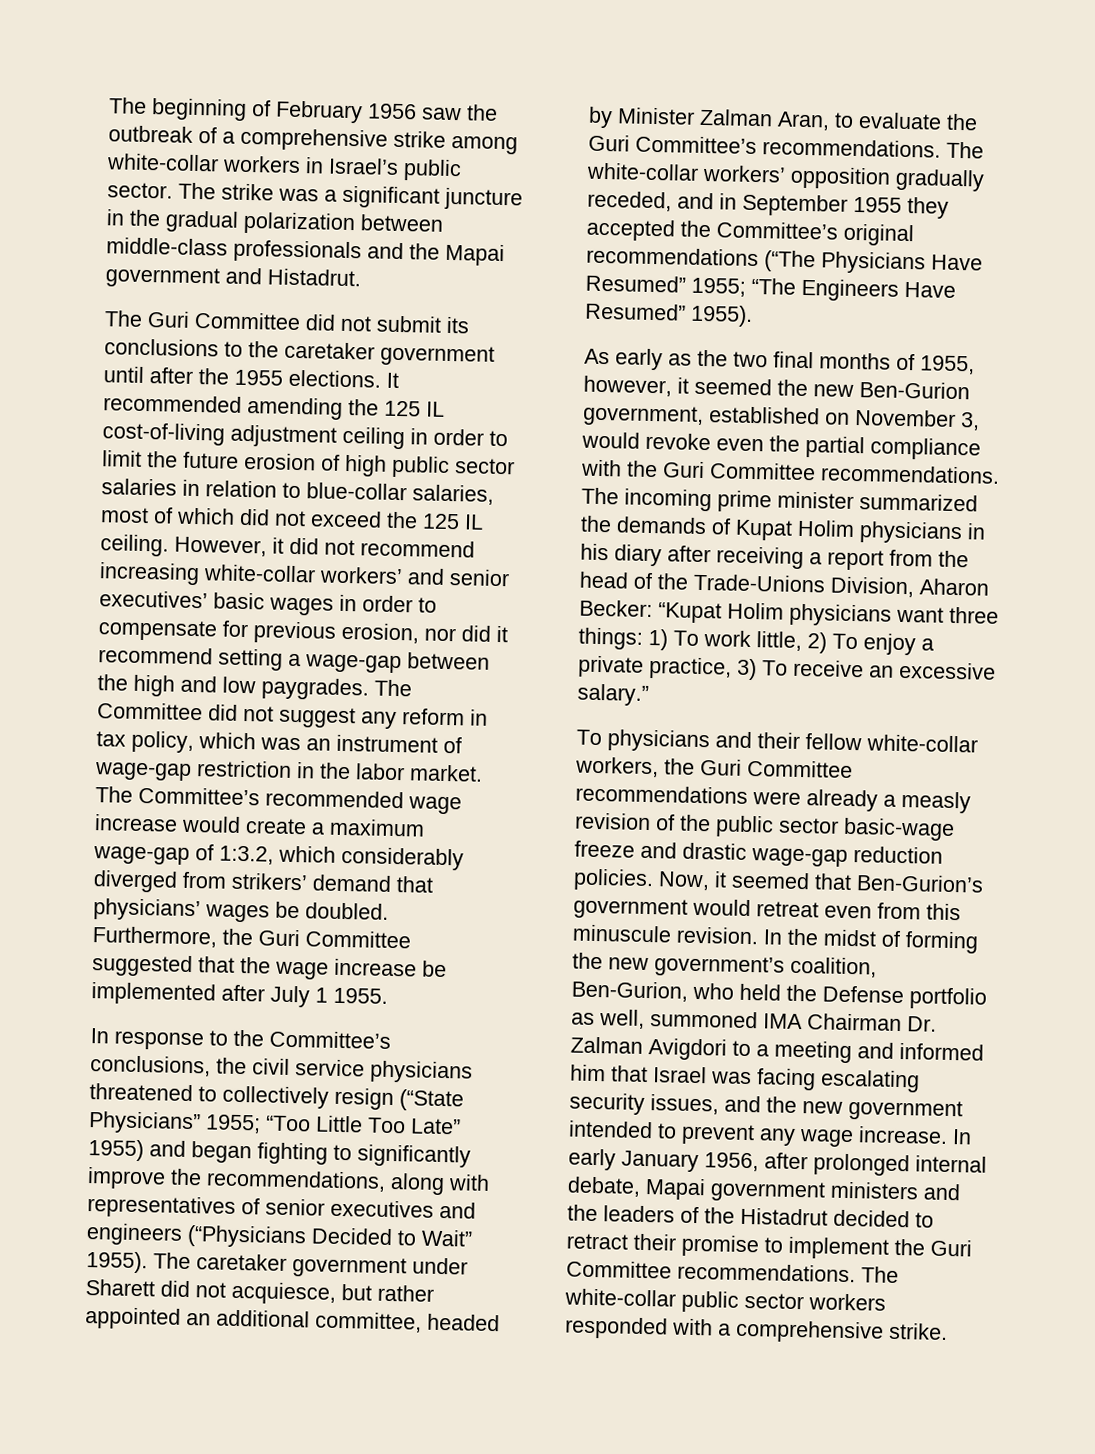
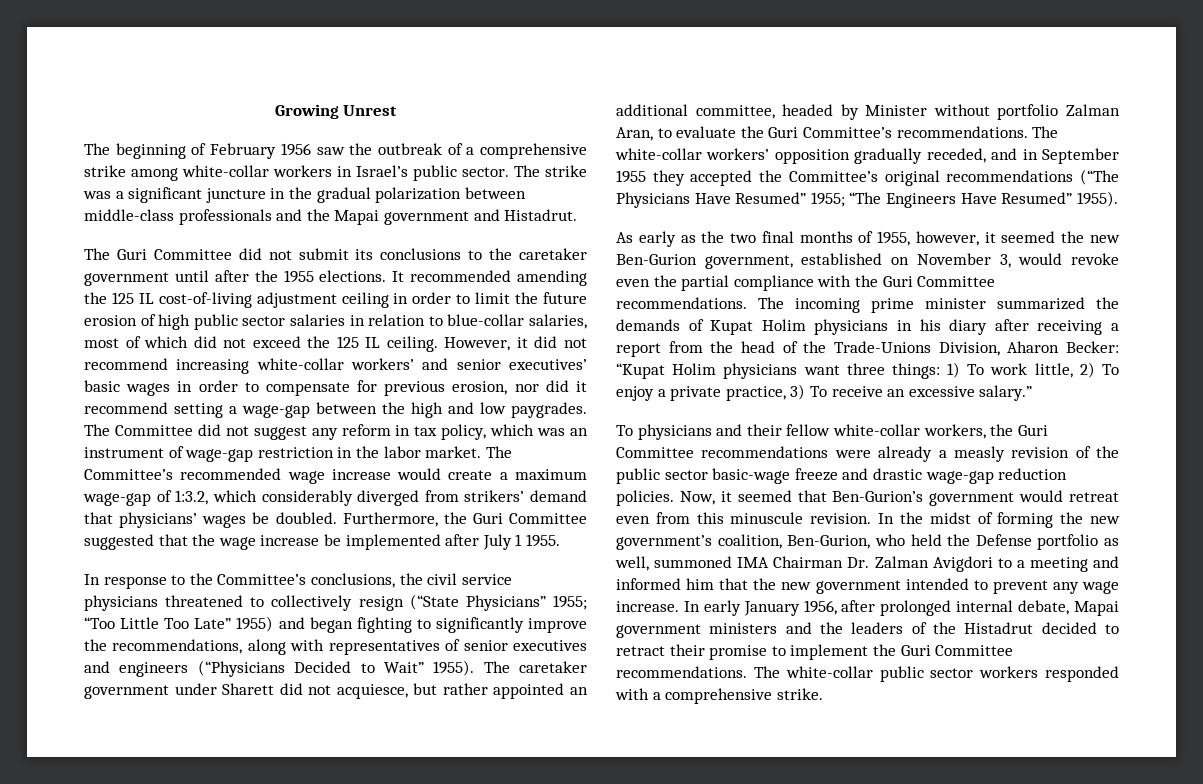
+ Growing Unrest
- The caretaker government under Sharett did not acquiesce, but rather appointed an additional committee, headed by Minister Zalman Aran, to evaluate the Guri Committee’s recommendations.
+ The caretaker government under Sharett did not acquiesce, but rather appointed an additional committee, headed by Minister without portfolio Zalman Aran, to evaluate the Guri Committee’s recommendations.
- In the midst of forming the new government’s coalition, Ben-Gurion, who held the Defense portfolio as well, summoned IMA Chairman Dr. Zalman Avigdori to a meeting and informed him that Israel was facing escalating security issues, and the new government intended to prevent any wage increase.
+ In the midst of forming the new government’s coalition, Ben-Gurion, who held the Defense portfolio as well, summoned IMA Chairman Dr. Zalman Avigdori to a meeting and informed him that the new government intended to prevent any wage increase.

